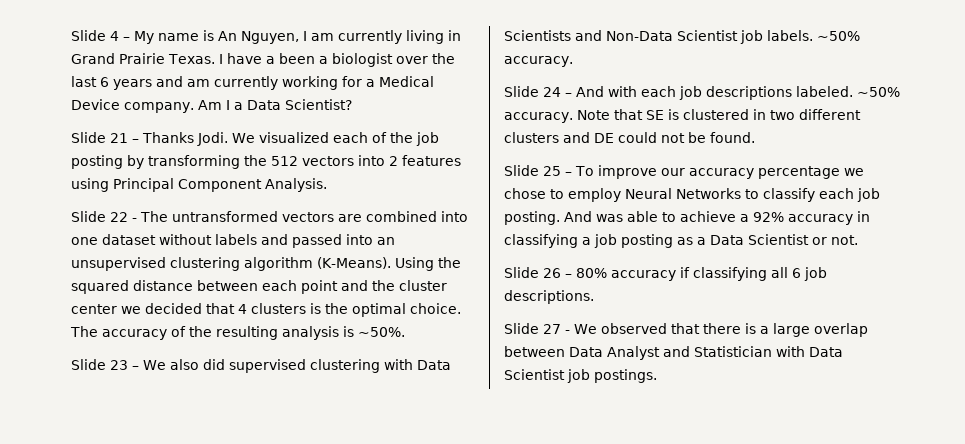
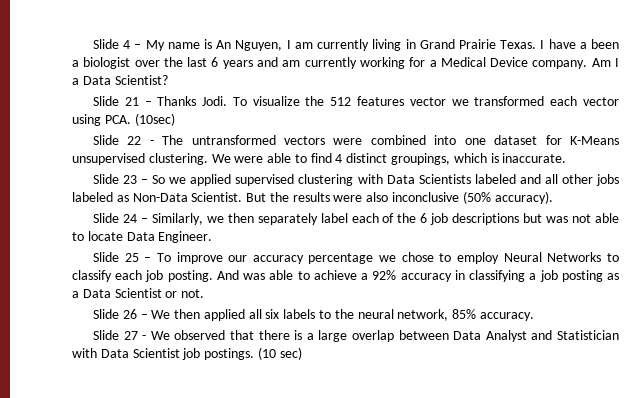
- We visualized each of the job posting by transforming the 512 vectors into 2 features using Principal Component Analysis.
+ To visualize the 512 features vector we transformed each vector using PCA. (10sec)
- Slide 22 - The untransformed vectors are combined into one dataset without labels and passed into an unsupervised clustering algorithm (K-Means). Using the squared distance between each point and the cluster center we decided that 4 clusters is the optimal choice. The accuracy of the resulting analysis is ~50%.
+ Slide 22 - The untransformed vectors were combined into one dataset for K-Means unsupervised clustering. We were able to find 4 distinct groupings, which is inaccurate.
- Slide 23 – We also did supervised clustering with Data Scientists and Non-Data Scientist job labels. ~50% accuracy.
- Slide 24 – And with each job descriptions labeled. ~50% accuracy. Note that SE is clustered in two different clusters and DE could not be found.
+ Slide 23 – So we applied supervised clustering with Data Scientists labeled and all other jobs labeled as Non-Data Scientist. But the results were also inconclusive (50% accuracy).
+ Slide 24 – Similarly, we then separately label each of the 6 job descriptions but was not able to locate Data Engineer.
- Slide 26 – 80% accuracy if classifying all 6 job descriptions.
+ Slide 26 – We then applied all six labels to the neural network, 85% accuracy.
+ (10 sec)

